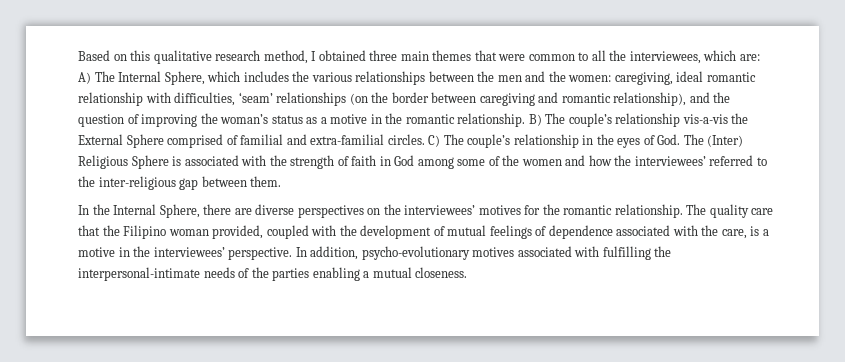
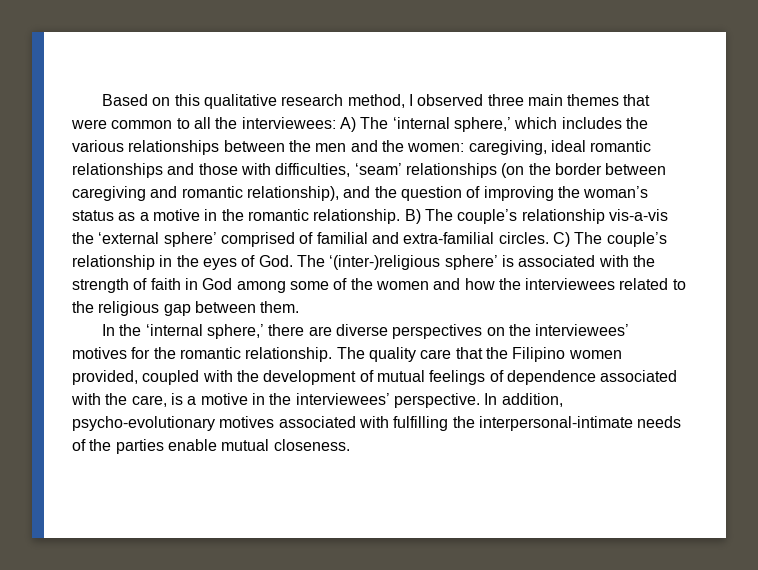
- Based on this qualitative research method, I obtained three main themes that were common to all the interviewees, which are: A) The Internal Sphere, which includes the various relationships between the men and the women: caregiving, ideal romantic relationship with difficulties, ‘seam’ relationships (on the border between caregiving and romantic relationship), and the question of improving the woman’s status as a motive in the romantic relationship.
+ Based on this qualitative research method, I observed three main themes that were common to all the interviewees: A) The ‘internal sphere,’ which includes the various relationships between the men and the women: caregiving, ideal romantic relationships and those with difficulties, ‘seam’ relationships (on the border between caregiving and romantic relationship), and the question of improving the woman’s status as a motive in the romantic relationship.
- B) The couple’s relationship vis-a-vis the External Sphere comprised of familial and extra-familial circles.
+ B) The couple’s relationship vis-a-vis the ‘external sphere’ comprised of familial and extra-familial circles.
- C) The couple’s relationship in the eyes of God. The (Inter) Religious Sphere is associated with the strength of faith in God among some of the women and how the interviewees’ referred to the inter-religious gap between them.
+ C) The couple’s relationship in the eyes of God. The ‘(inter-)religious sphere’ is associated with the strength of faith in God among some of the women and how the interviewees related to the religious gap between them.
- In the Internal Sphere, there are diverse perspectives on the interviewees’ motives for the romantic relationship.
+ In the ‘internal sphere,’ there are diverse perspectives on the interviewees’ motives for the romantic relationship.
- The quality care that the Filipino woman provided, coupled with the development of mutual feelings of dependence associated with the care, is a motive in the interviewees’ perspective.
+ The quality care that the Filipino women provided, coupled with the development of mutual feelings of dependence associated with the care, is a motive in the interviewees’ perspective.
- In addition, psycho-evolutionary motives associated with fulfilling the interpersonal-intimate needs of the parties enabling a mutual closeness.
+ In addition, psycho-evolutionary motives associated with fulfilling the interpersonal-intimate needs of the parties enable mutual closeness.

